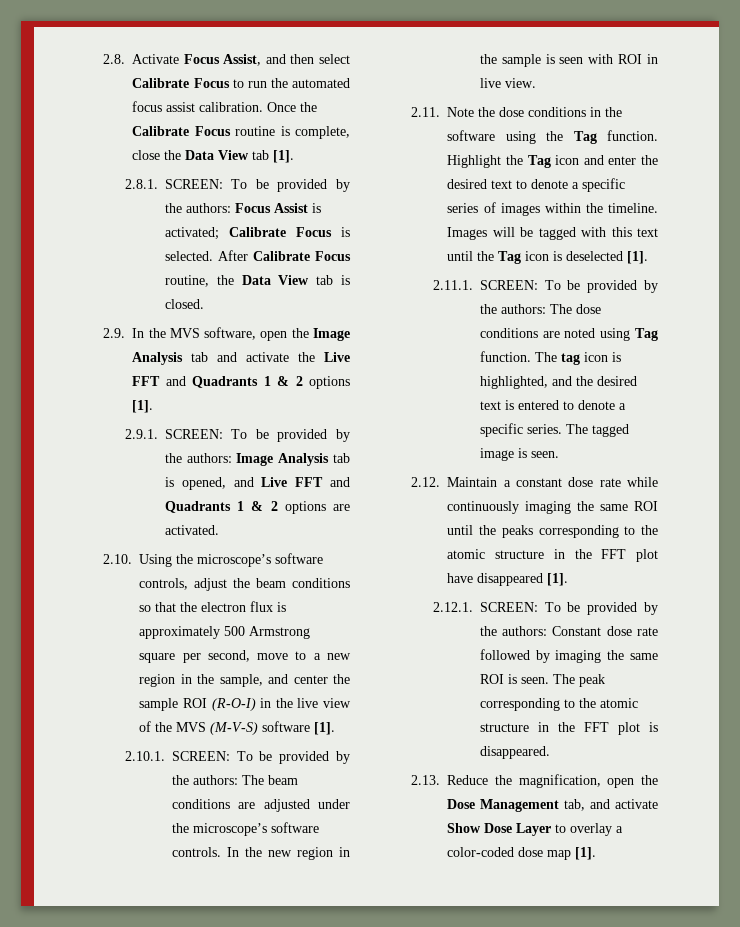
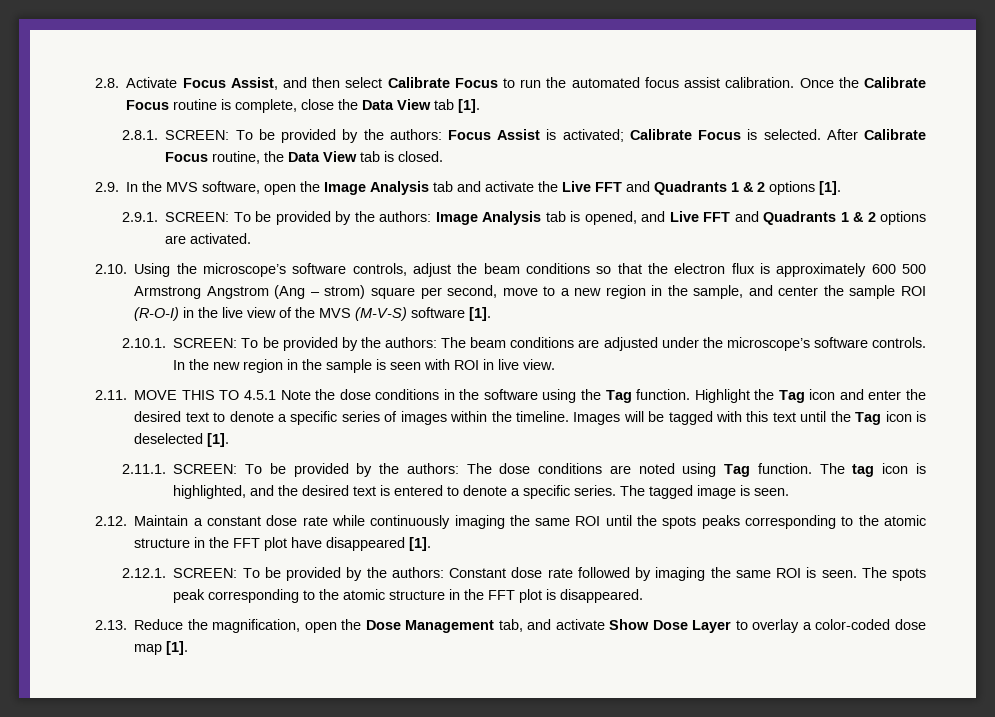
- 2.10. Using the microscope’s software controls, adjust the beam conditions so that the electron flux is approximately 500 Armstrong square per second, move to a new region in the sample, and center the sample ROI (R-O-I) in the live view of the MVS (M-V-S) software [1].
+ 2.10. Using the microscope’s software controls, adjust the beam conditions so that the electron flux is approximately 600 500 Armstrong Angstrom (Ang – strom) square per second, move to a new region in the sample, and center the sample ROI (R-O-I) in the live view of the MVS (M-V-S) software [1].
- 2.11. Note the dose conditions in the software using the Tag function.
+ 2.11. MOVE THIS TO 4.5.1 Note the dose conditions in the software using the Tag function.
- 2.12. Maintain a constant dose rate while continuously imaging the same ROI until the peaks corresponding to the atomic structure in the FFT plot have disappeared [1].
+ 2.12. Maintain a constant dose rate while continuously imaging the same ROI until the spots peaks corresponding to the atomic structure in the FFT plot have disappeared [1].
- The peak corresponding to the atomic structure in the FFT plot is disappeared.
+ The spots peak corresponding to the atomic structure in the FFT plot is disappeared.

